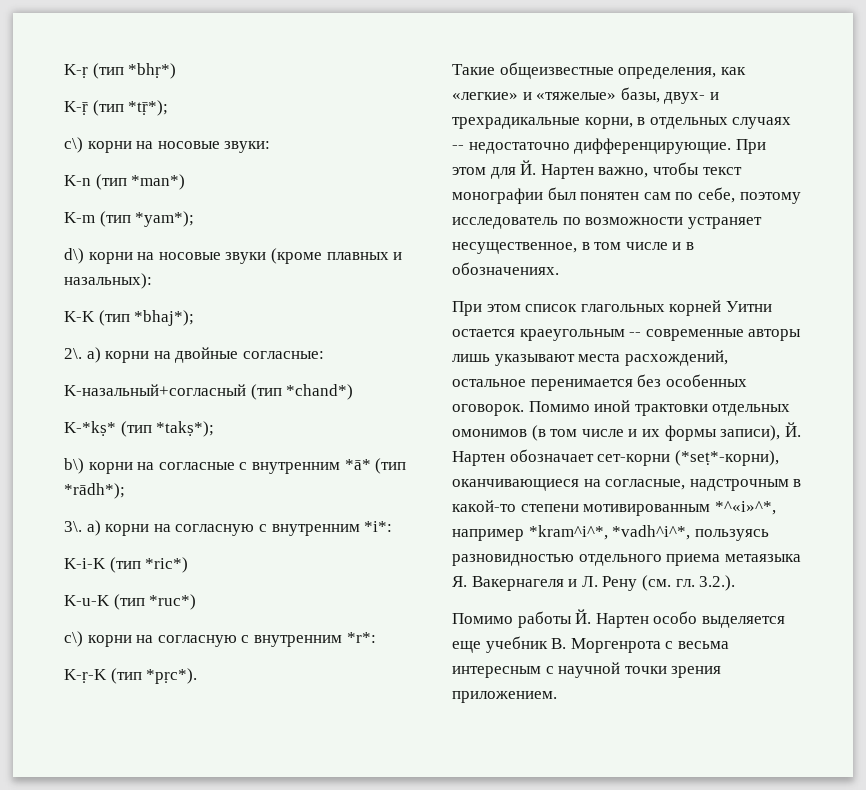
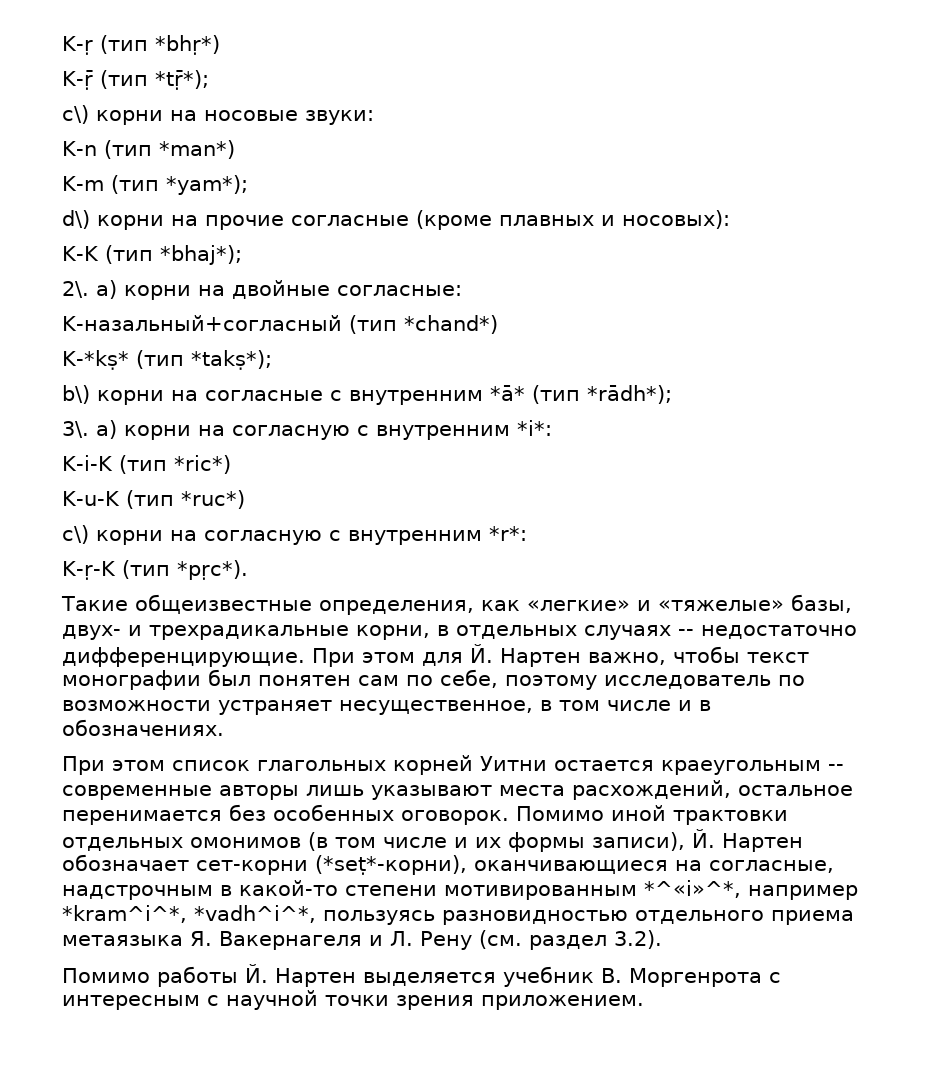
- d\) корни на носовые звуки (кроме плавных и назальных):
+ d\) корни на прочие согласные (кроме плавных и носовых):
- Помимо иной трактовки отдельных омонимов (в том числе и их формы записи), Й. Нартен обозначает сет-корни (*seṭ*-корни), оканчивающиеся на согласные, надстрочным в какой-то степени мотивированным *^«i»^*, например *kram^i^*, *vadh^i^*, пользуясь разновидностью отдельного приема метаязыка Я. Вакернагеля и Л. Рену (см. гл. 3.2.).
+ Помимо иной трактовки отдельных омонимов (в том числе и их формы записи), Й. Нартен обозначает сет-корни (*seṭ*-корни), оканчивающиеся на согласные, надстрочным в какой-то степени мотивированным *^«i»^*, например *kram^i^*, *vadh^i^*, пользуясь разновидностью отдельного приема метаязыка Я. Вакернагеля и Л. Рену (см. раздел 3.2).
- Помимо работы Й. Нартен особо выделяется еще учебник В. Моргенрота с весьма интересным с научной точки зрения приложением.
+ Помимо работы Й. Нартен выделяется учебник В. Моргенрота с интересным с научной точки зрения приложением.

